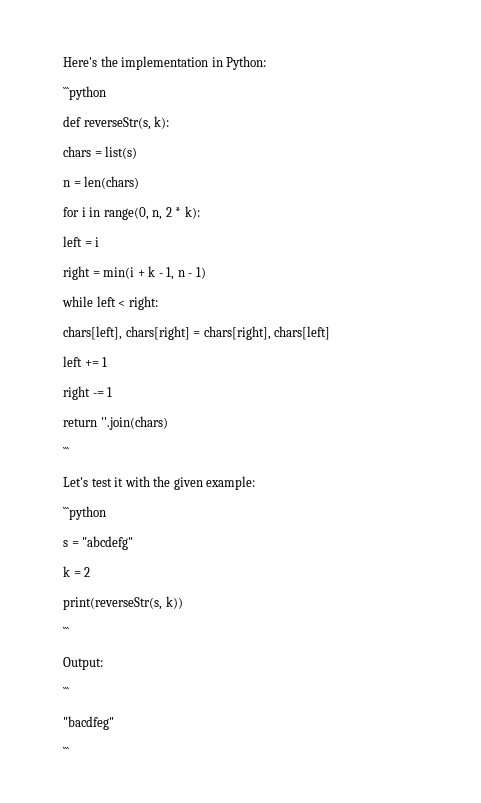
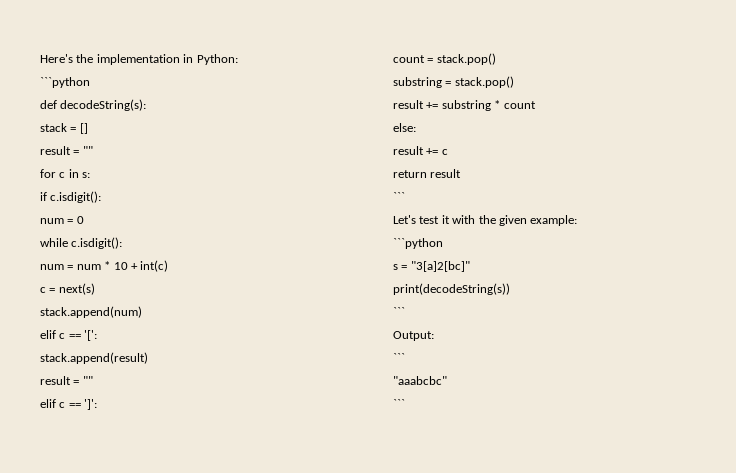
- def reverseStr(s, k):
- chars = list(s)
- n = len(chars)
- for i in range(0, n, 2 * k):
- left = i
- right = min(i + k - 1, n - 1)
- while left < right:
- chars[left], chars[right] = chars[right], chars[left]
- left += 1
- right -= 1
+ def decodeString(s):
+ stack = []
+ result = ""
+ for c in s:
+ if c.isdigit():
+ num = 0
+ while c.isdigit():
+ num = num * 10 + int(c)
+ c = next(s)
+ stack.append(num)
+ elif c == '[':
+ stack.append(result)
+ result = ""
+ elif c == ']':
+ count = stack.pop()
+ substring = stack.pop()
+ result += substring * count
+ else:
+ result += c
- return ''.join(chars)
+ return result
- s = "abcdefg"
- k = 2
- print(reverseStr(s, k))
+ s = "3[a]2[bc]"
+ print(decodeString(s))
- "bacdfeg"
+ "aaabcbc"

